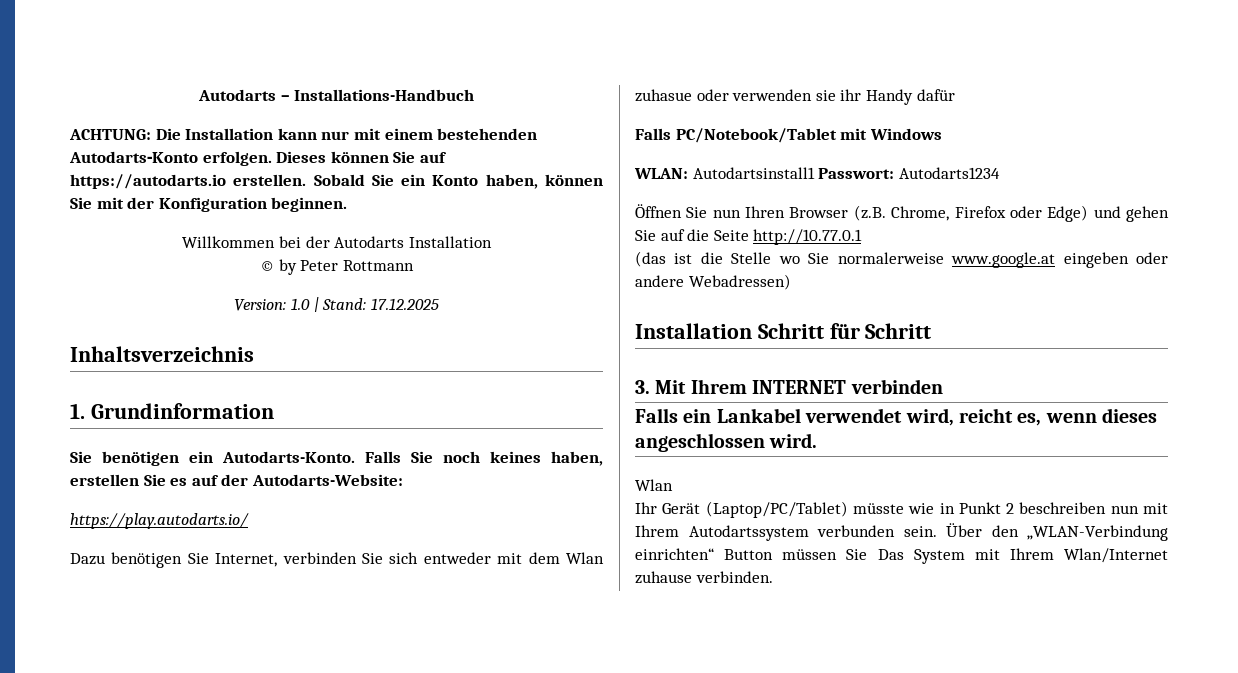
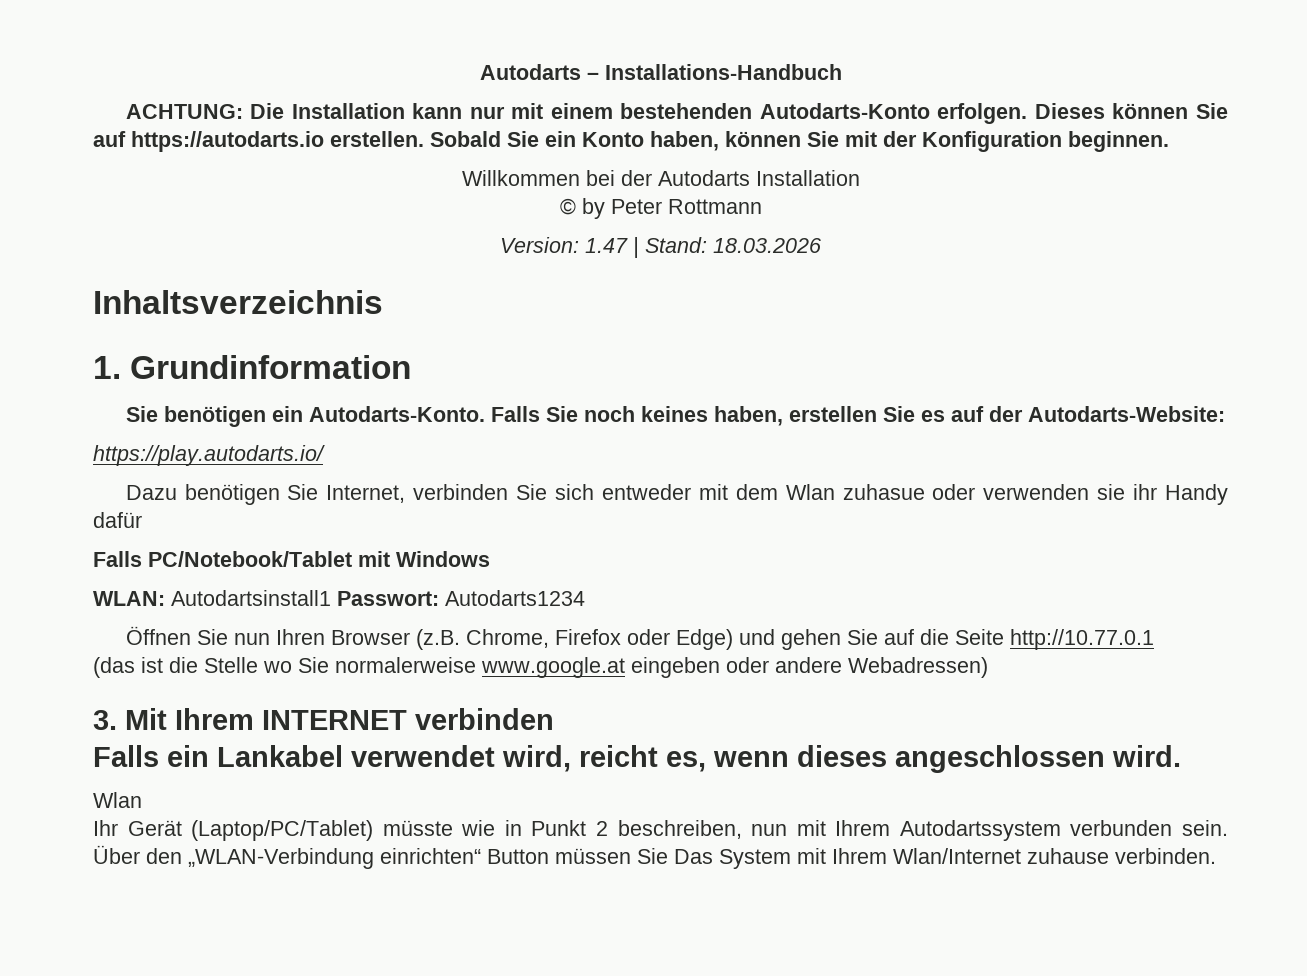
- Version: 1.0 | Stand: 17.12.2025
+ Version: 1.47 | Stand: 18.03.2026
- Installation Schritt für Schritt
- Ihr Gerät (Laptop/PC/Tablet) müsste wie in Punkt 2 beschreiben nun mit Ihrem Autodartssystem verbunden sein.
+ Ihr Gerät (Laptop/PC/Tablet) müsste wie in Punkt 2 beschreiben, nun mit Ihrem Autodartssystem verbunden sein.

